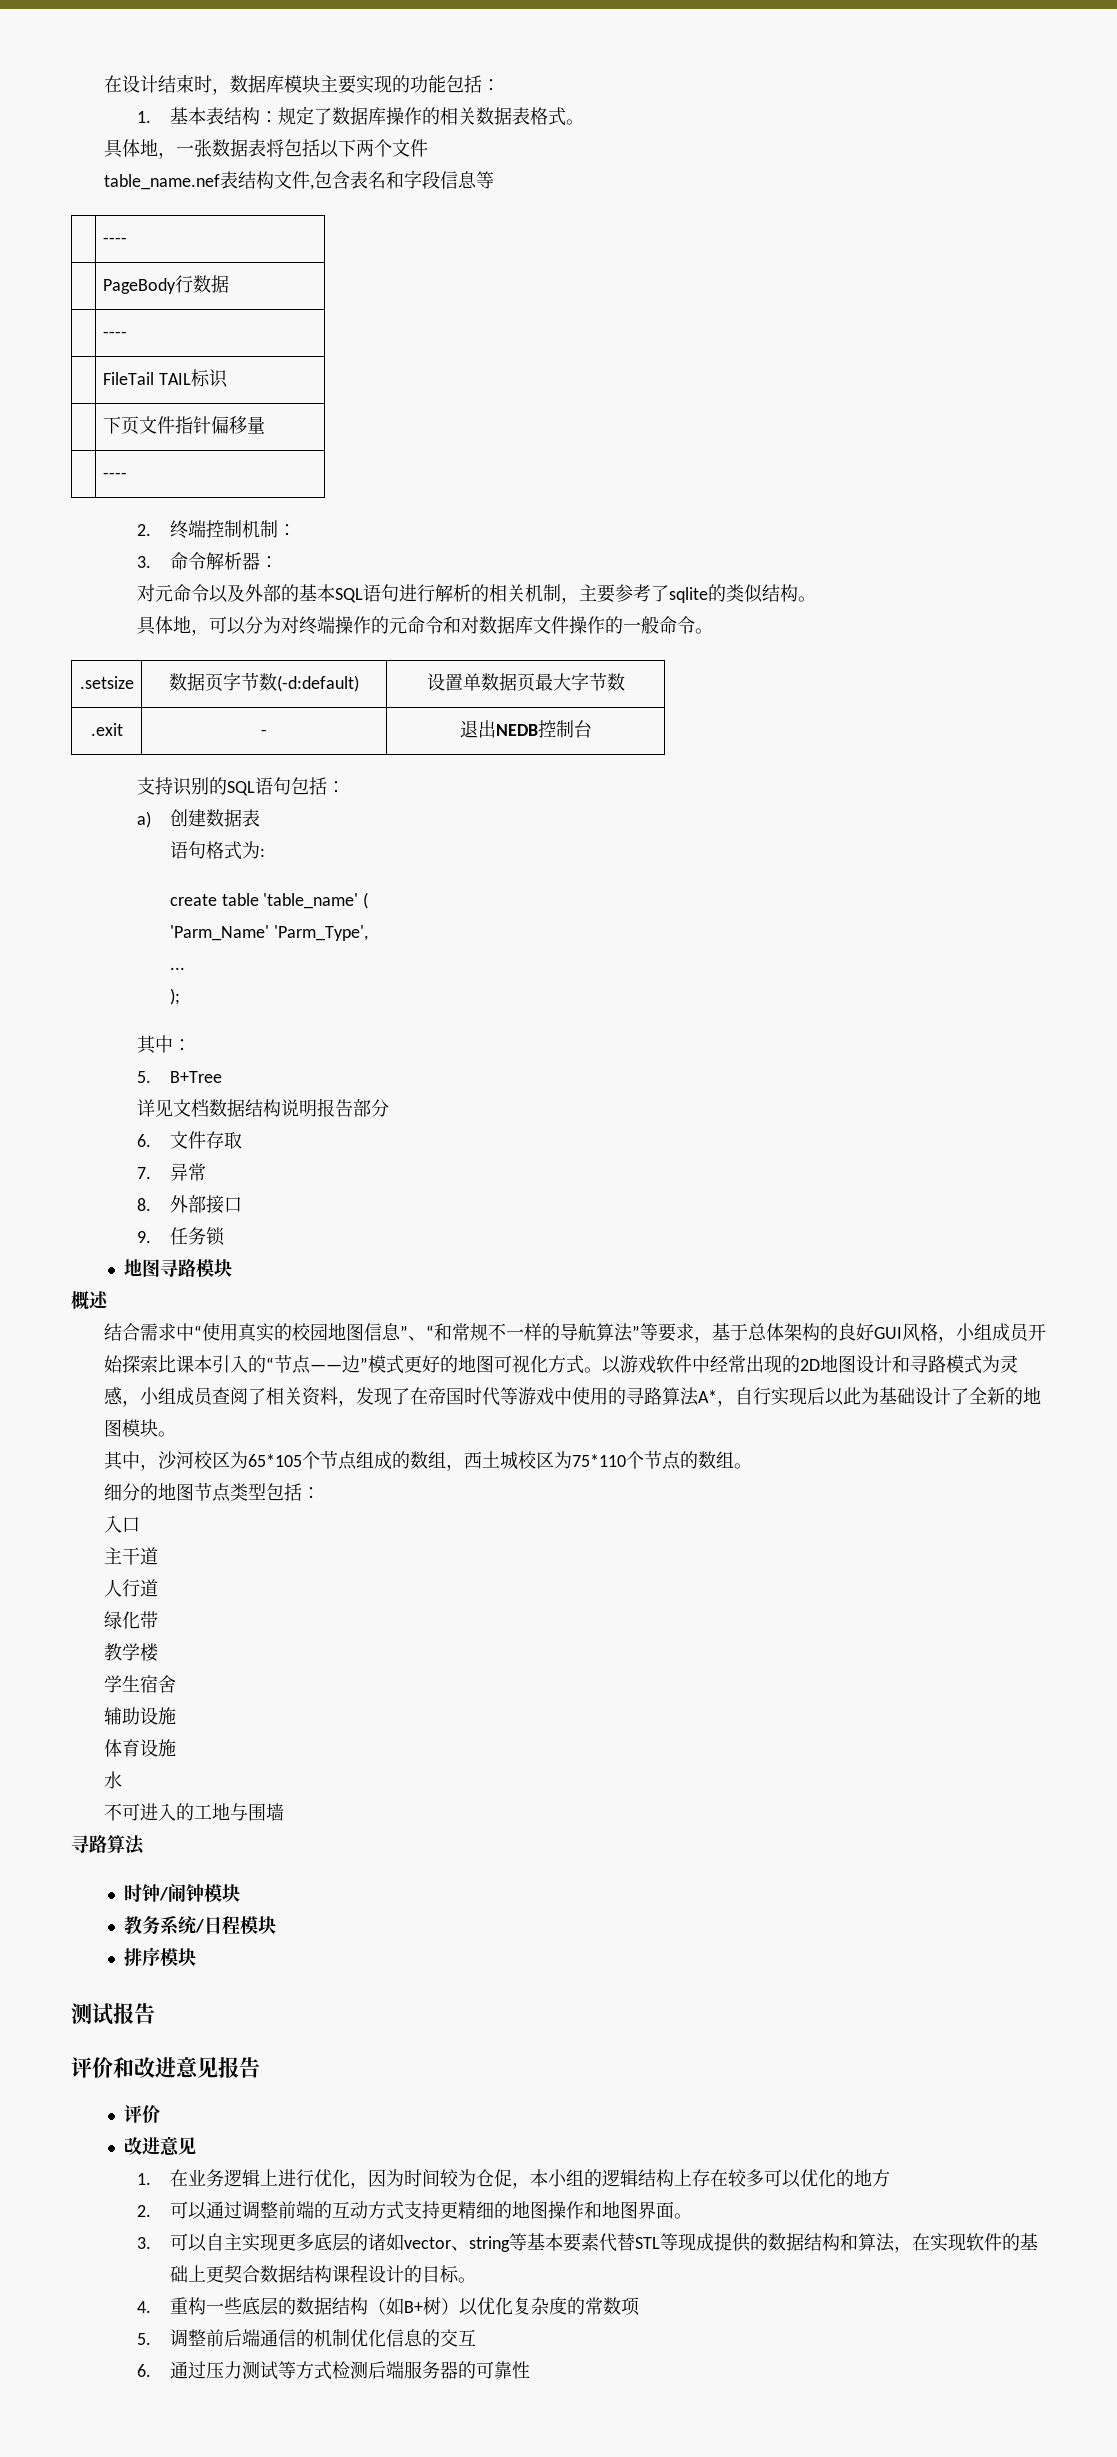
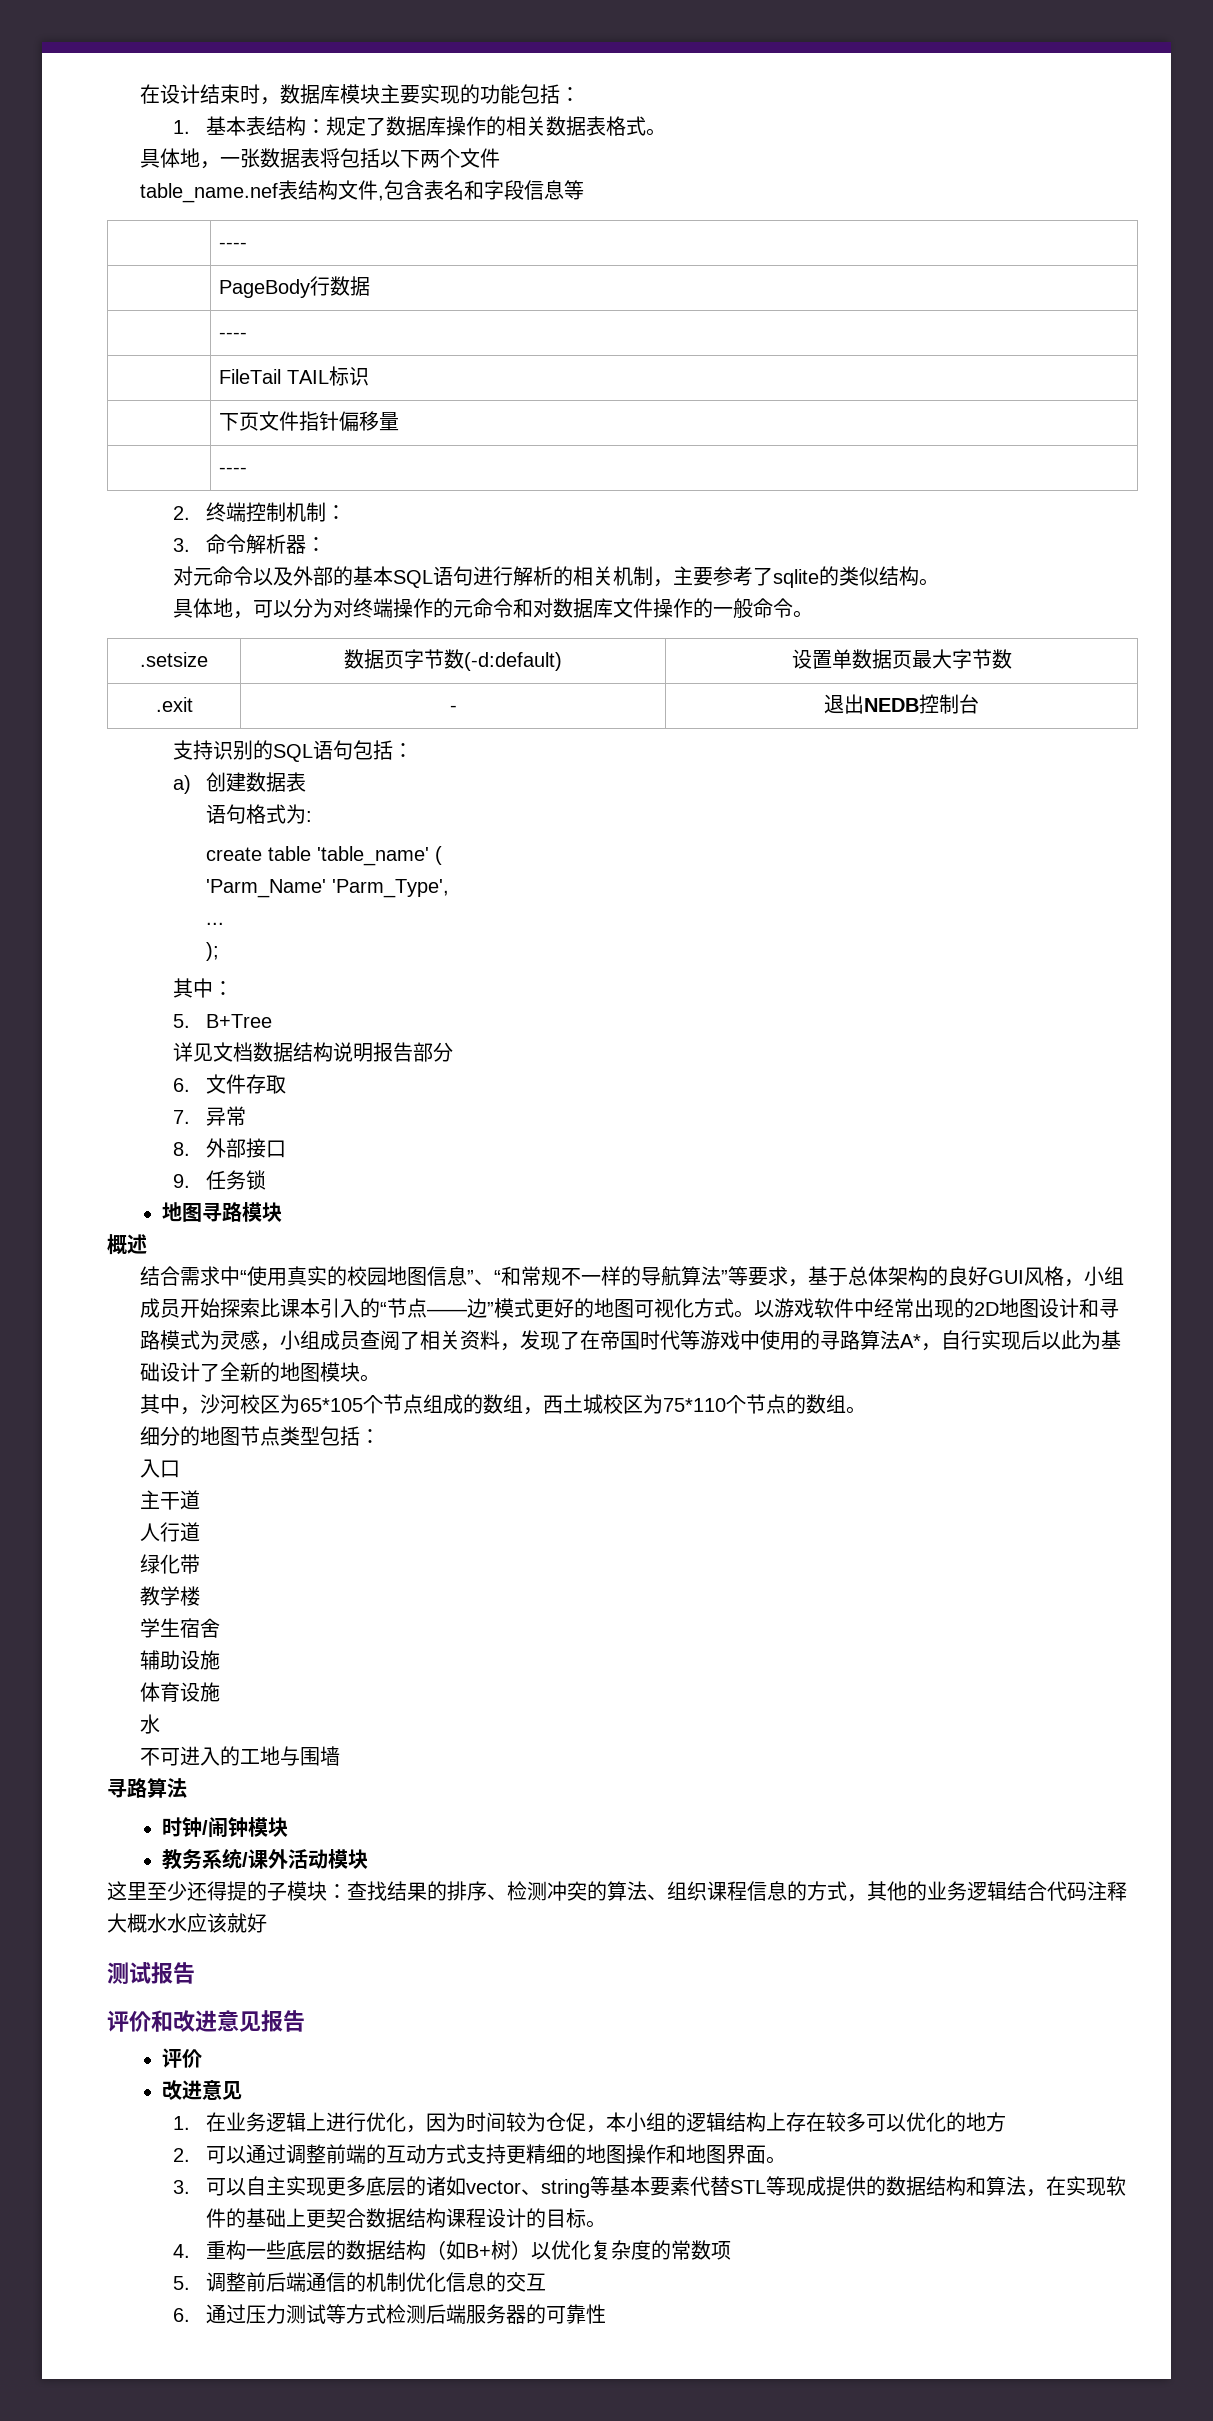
- 教务系统/日程模块
- 排序模块
+ 教务系统/课外活动模块
+ 这里至少还得提的子模块：查找结果的排序、检测冲突的算法、组织课程信息的方式，其他的业务逻辑结合代码注释大概水水应该就好

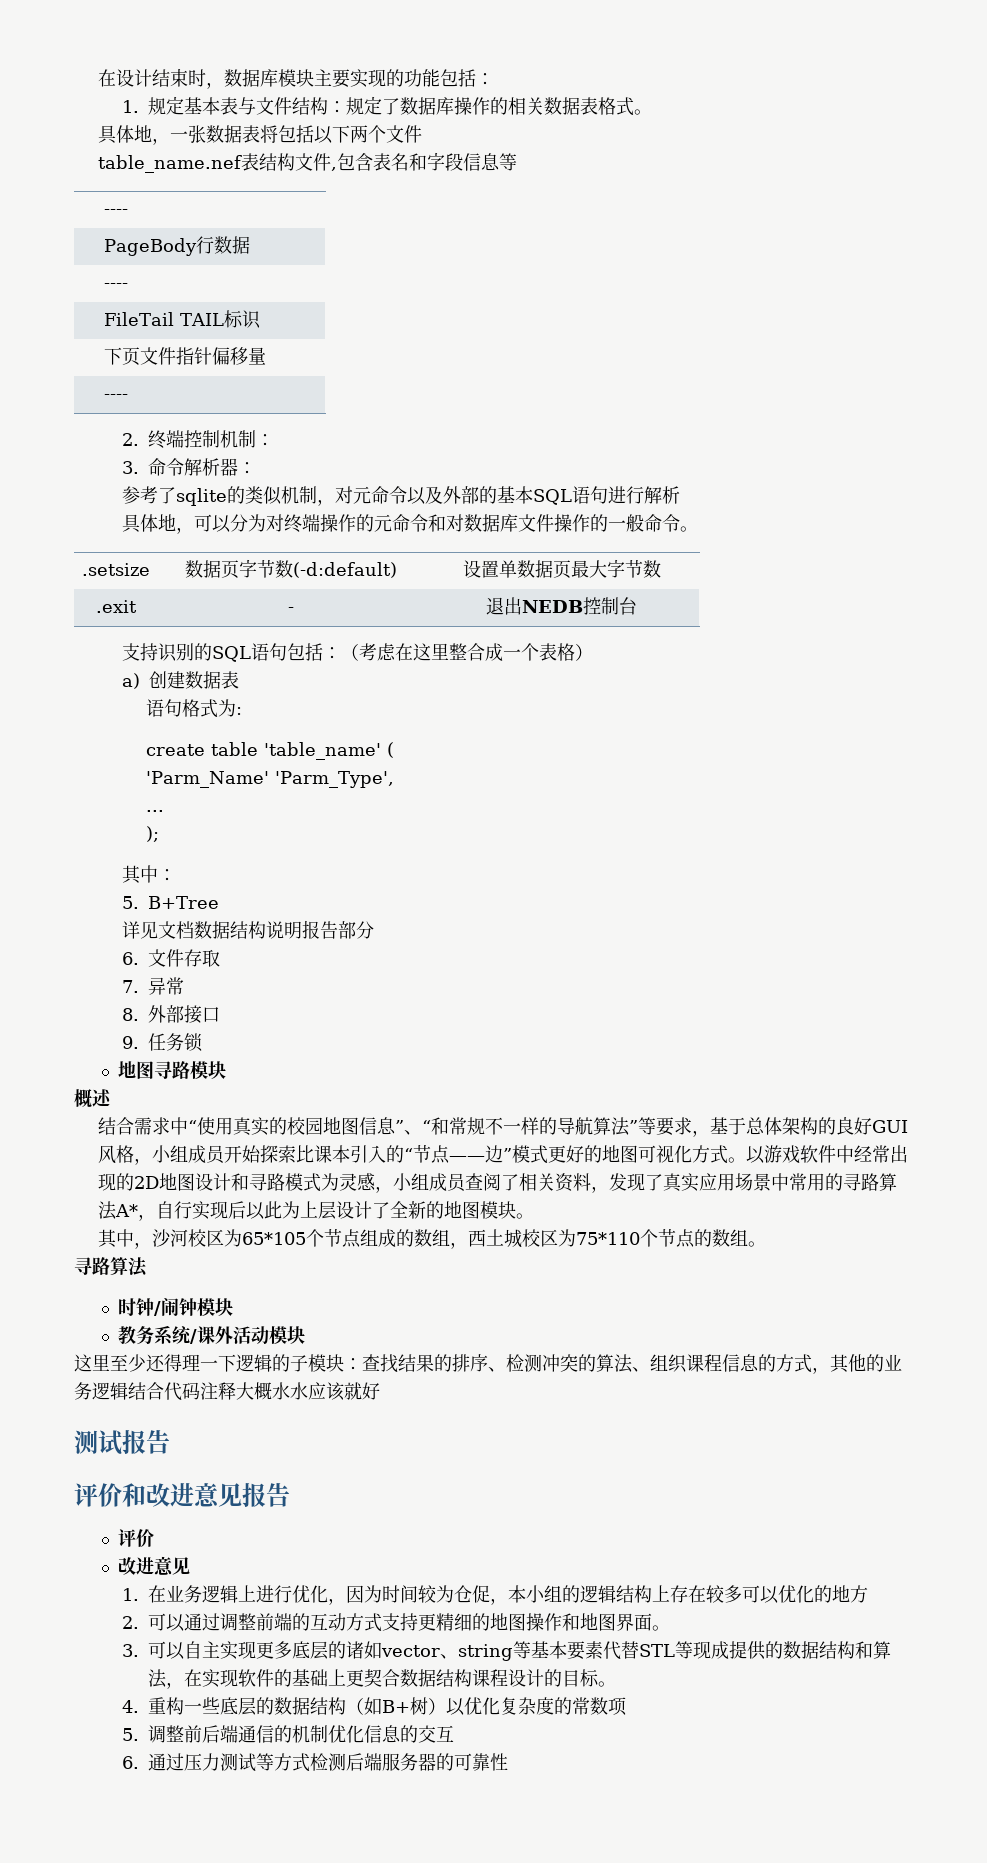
- 1.基本表结构：规定了数据库操作的相关数据表格式。
+ 1.规定基本表与文件结构：规定了数据库操作的相关数据表格式。
- 对元命令以及外部的基本SQL语句进行解析的相关机制，主要参考了sqlite的类似结构。
+ 参考了sqlite的类似机制，对元命令以及外部的基本SQL语句进行解析
- 支持识别的SQL语句包括：
+ 支持识别的SQL语句包括：（考虑在这里整合成一个表格）
- 以游戏软件中经常出现的2D地图设计和寻路模式为灵感，小组成员查阅了相关资料，发现了在帝国时代等游戏中使用的寻路算法A*，自行实现后以此为基础设计了全新的地图模块。
+ 以游戏软件中经常出现的2D地图设计和寻路模式为灵感，小组成员查阅了相关资料，发现了真实应用场景中常用的寻路算法A*，自行实现后以此为上层设计了全新的地图模块。
- 细分的地图节点类型包括：
- 入口
- 主干道
- 人行道
- 绿化带
- 教学楼
- 学生宿舍
- 辅助设施
- 体育设施
- 水
- 不可进入的工地与围墙
- 这里至少还得提的子模块：查找结果的排序、检测冲突的算法、组织课程信息的方式，其他的业务逻辑结合代码注释大概水水应该就好
+ 这里至少还得理一下逻辑的子模块：查找结果的排序、检测冲突的算法、组织课程信息的方式，其他的业务逻辑结合代码注释大概水水应该就好

